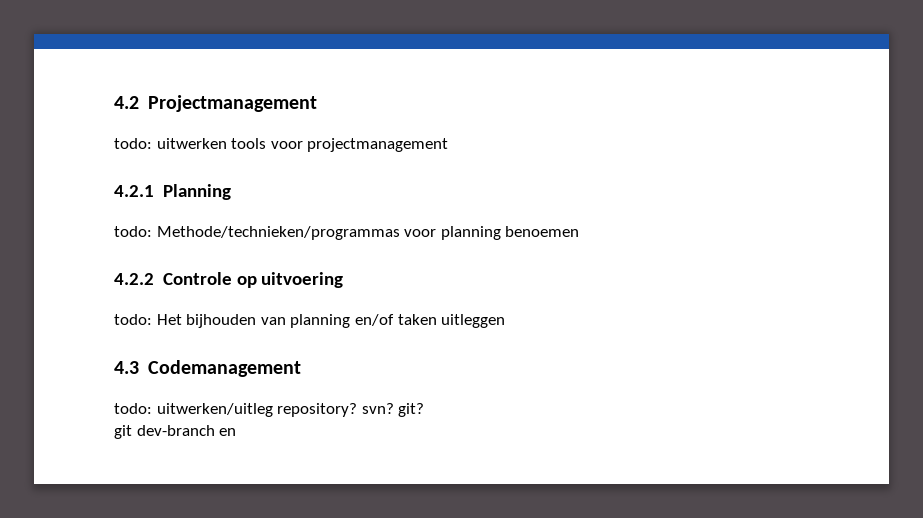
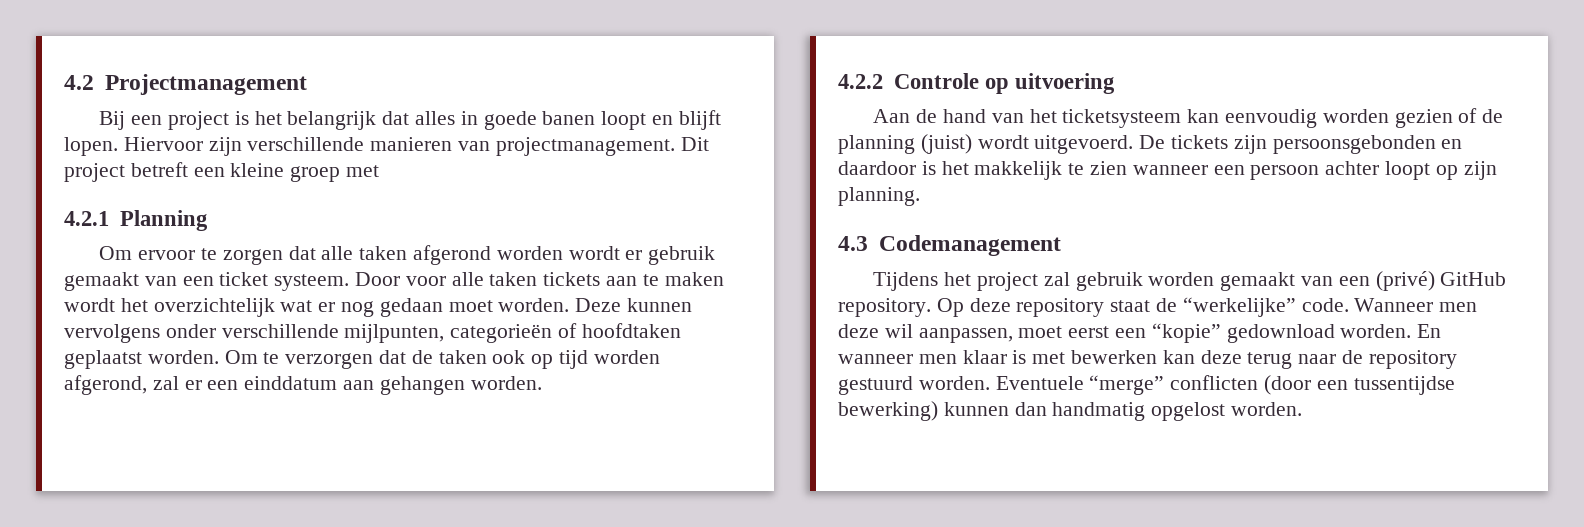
- todo: uitwerken tools voor projectmanagement
+ Bij een project is het belangrijk dat alles in goede banen loopt en blijft lopen. Hiervoor zijn verschillende manieren van projectmanagement. Dit project betreft een kleine groep met
  4.2.1 Planning
- todo: Methode/technieken/programmas voor planning benoemen
+ Om ervoor te zorgen dat alle taken afgerond worden wordt er gebruik gemaakt van een ticket systeem. Door voor alle taken tickets aan te maken wordt het overzichtelijk wat er nog gedaan moet worden. Deze kunnen vervolgens onder verschillende mijlpunten, categorieën of hoofdtaken geplaatst worden. Om te verzorgen dat de taken ook op tijd worden afgerond, zal er een einddatum aan gehangen worden.
  4.2.2 Controle op uitvoering
- todo: Het bijhouden van planning en/of taken uitleggen
+ Aan de hand van het ticketsysteem kan eenvoudig worden gezien of de planning (juist) wordt uitgevoerd. De tickets zijn persoonsgebonden en daardoor is het makkelijk te zien wanneer een persoon achter loopt op zijn planning.
  4.3 Codemanagement
- todo: uitwerken/uitleg repository? svn? git?
- git dev-branch en
+ Tijdens het project zal gebruik worden gemaakt van een (privé) GitHub repository. Op deze repository staat de “werkelijke” code. Wanneer men deze wil aanpassen, moet eerst een “kopie” gedownload worden. En wanneer men klaar is met bewerken kan deze terug naar de repository gestuurd worden. Eventuele “merge” conflicten (door een tussentijdse bewerking) kunnen dan handmatig opgelost worden.

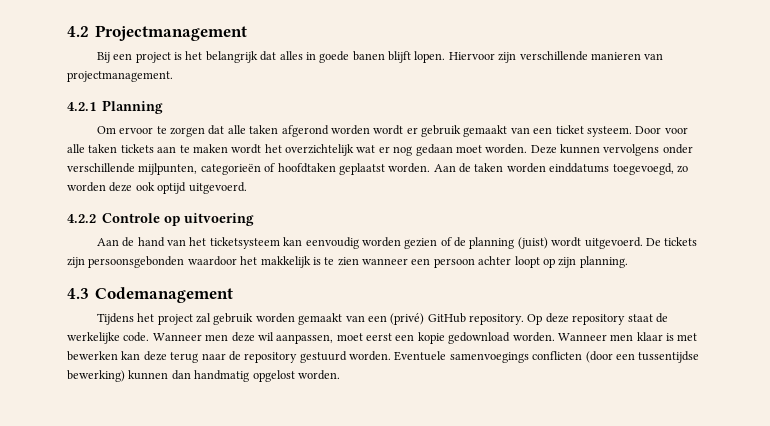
- Bij een project is het belangrijk dat alles in goede banen loopt en blijft lopen.
+ Bij een project is het belangrijk dat alles in goede banen blijft lopen.
- Dit project betreft een kleine groep met
- Om te verzorgen dat de taken ook op tijd worden afgerond, zal er een einddatum aan gehangen worden.
+ Aan de taken worden einddatums toegevoegd, zo worden deze ook optijd uitgevoerd.
- De tickets zijn persoonsgebonden en daardoor is het makkelijk te zien wanneer een persoon achter loopt op zijn planning.
+ De tickets zijn persoonsgebonden waardoor het makkelijk is te zien wanneer een persoon achter loopt op zijn planning.
- Op deze repository staat de “werkelijke” code.
+ Op deze repository staat de werkelijke code.
- Wanneer men deze wil aanpassen, moet eerst een “kopie” gedownload worden.
+ Wanneer men deze wil aanpassen, moet eerst een kopie gedownload worden.
- En wanneer men klaar is met bewerken kan deze terug naar de repository gestuurd worden.
+ Wanneer men klaar is met bewerken kan deze terug naar de repository gestuurd worden.
- Eventuele “merge” conflicten (door een tussentijdse bewerking) kunnen dan handmatig opgelost worden.
+ Eventuele samenvoegings conflicten (door een tussentijdse bewerking) kunnen dan handmatig opgelost worden.

